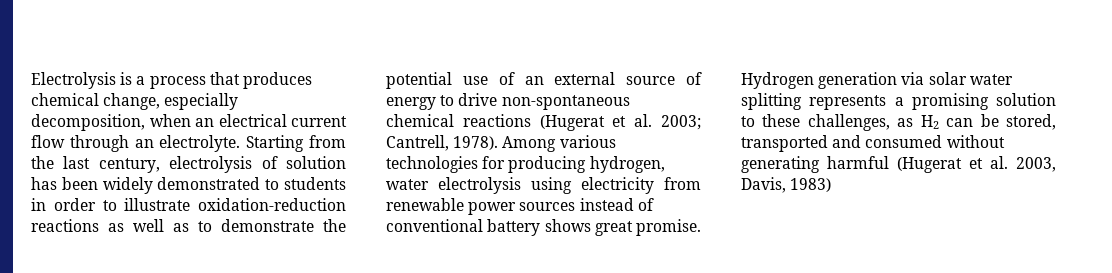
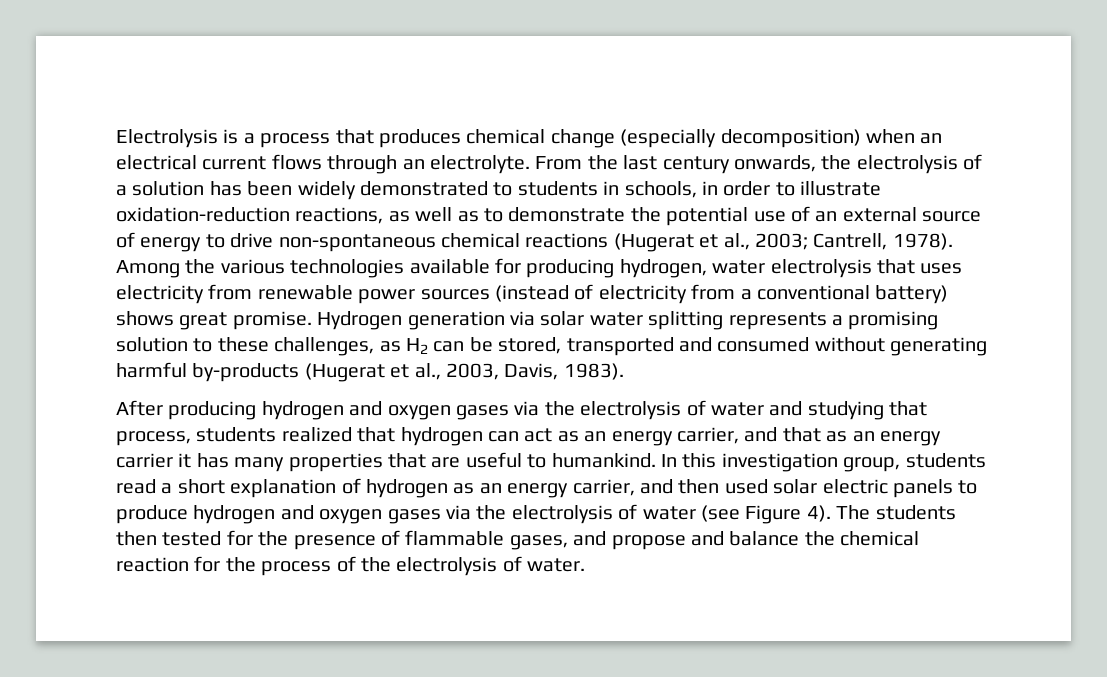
- Electrolysis is a process that produces chemical change, especially decomposition, when an electrical current flow through an electrolyte.
+ Electrolysis is a process that produces chemical change (especially decomposition) when an electrical current flows through an electrolyte.
- Starting from the last century, electrolysis of solution has been widely demonstrated to students in order to illustrate oxidation-reduction reactions as well as to demonstrate the potential use of an external source of energy to drive non-spontaneous chemical reactions (Hugerat et al. 2003; Cantrell, 1978).
+ From the last century onwards, the electrolysis of a solution has been widely demonstrated to students in schools, in order to illustrate oxidation-reduction reactions, as well as to demonstrate the potential use of an external source of energy to drive non-spontaneous chemical reactions (Hugerat et al., 2003; Cantrell, 1978).
- Among various technologies for producing hydrogen, water electrolysis using electricity from renewable power sources instead of conventional battery shows great promise.
+ Among the various technologies available for producing hydrogen, water electrolysis that uses electricity from renewable power sources (instead of electricity from a conventional battery) shows great promise.
- Hydrogen generation via solar water splitting represents a promising solution to these challenges, as H2 can be stored, transported and consumed without generating harmful (Hugerat et al. 2003, Davis, 1983)
+ Hydrogen generation via solar water splitting represents a promising solution to these challenges, as H2 can be stored, transported and consumed without generating harmful by-products (Hugerat et al., 2003, Davis, 1983).
+ After producing hydrogen and oxygen gases via the electrolysis of water and studying that process, students realized that hydrogen can act as an energy carrier, and that as an energy carrier it has many properties that are useful to humankind. In this investigation group, students read a short explanation of hydrogen as an energy carrier, and then used solar electric panels to produce hydrogen and oxygen gases via the electrolysis of water (see Figure 4). The students then tested for the presence of flammable gases, and propose and balance the chemical reaction for the process of the electrolysis of water.

